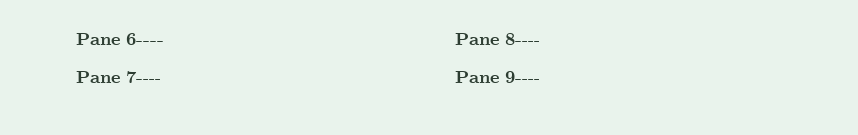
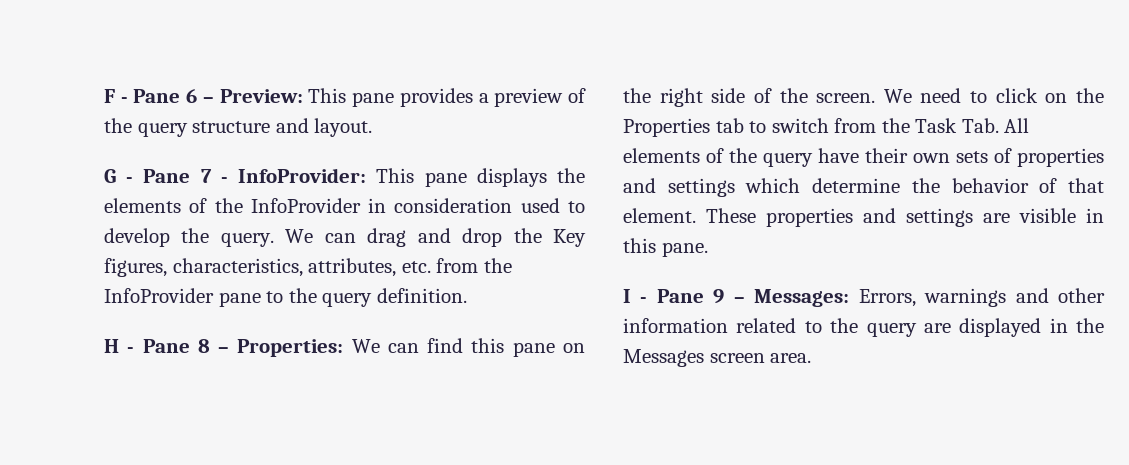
- Pane 6----
- Pane 7----
- Pane 8----
- Pane 9----
+ F - Pane 6 – Preview: This pane provides a preview of the query structure and layout.
+ G - Pane 7 - InfoProvider: This pane displays the elements of the InfoProvider in consideration used to develop the query. We can drag and drop the Key figures, characteristics, attributes, etc. from the InfoProvider pane to the query definition.
+ H - Pane 8 – Properties: We can find this pane on the right side of the screen. We need to click on the Properties tab to switch from the Task Tab. All elements of the query have their own sets of properties and settings which determine the behavior of that element. These properties and settings are visible in this pane.
+ I - Pane 9 – Messages: Errors, warnings and other information related to the query are displayed in the Messages screen area.

